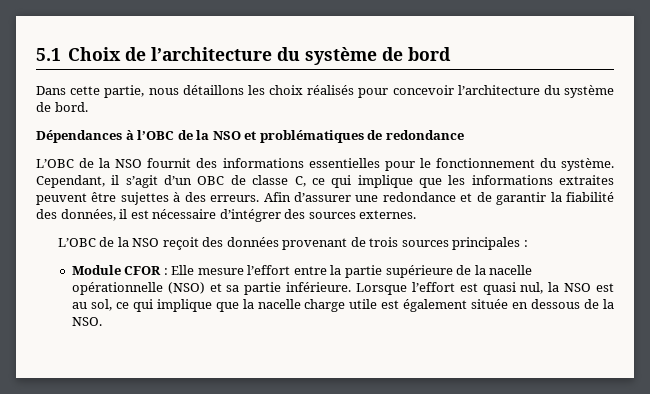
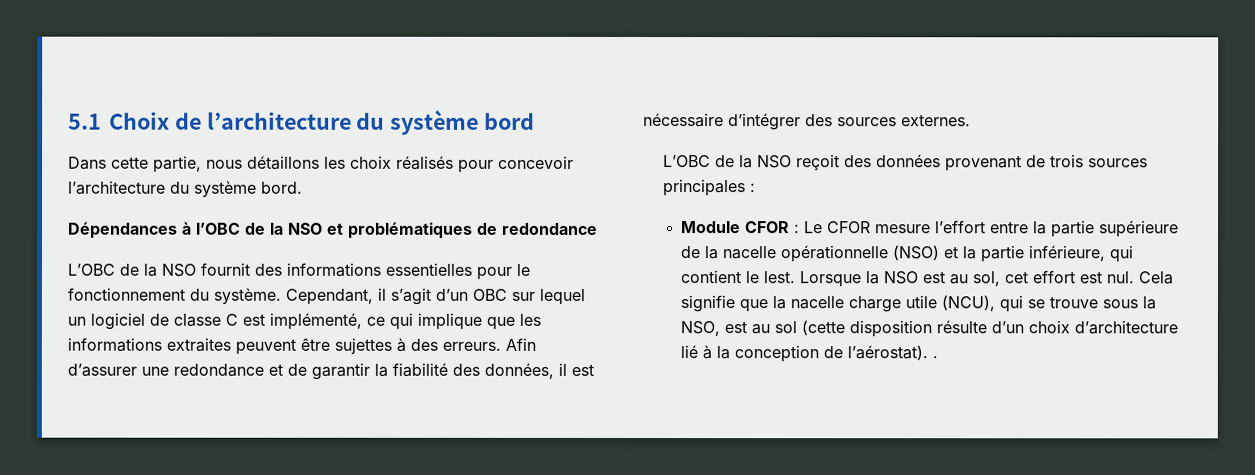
- 5.1 Choix de l’architecture du système de bord
+ 5.1 Choix de l’architecture du système bord
- Dans cette partie, nous détaillons les choix réalisés pour concevoir l’architecture du système de bord.
+ Dans cette partie, nous détaillons les choix réalisés pour concevoir l’architecture du système bord.
- Cependant, il s’agit d’un OBC de classe C, ce qui implique que les informations extraites peuvent être sujettes à des erreurs.
+ Cependant, il s’agit d’un OBC sur lequel un logiciel de classe C est implémenté, ce qui implique que les informations extraites peuvent être sujettes à des erreurs.
- Module CFOR : Elle mesure l’effort entre la partie supérieure de la nacelle opérationnelle (NSO) et sa partie inférieure. Lorsque l’effort est quasi nul, la NSO est au sol, ce qui implique que la nacelle charge utile est également située en dessous de la NSO.
+ Module CFOR : Le CFOR mesure l’effort entre la partie supérieure de la nacelle opérationnelle (NSO) et la partie inférieure, qui contient le lest. Lorsque la NSO est au sol, cet effort est nul. Cela signifie que la nacelle charge utile (NCU), qui se trouve sous la NSO, est au sol (cette disposition résulte d’un choix d’architecture lié à la conception de l’aérostat). .

